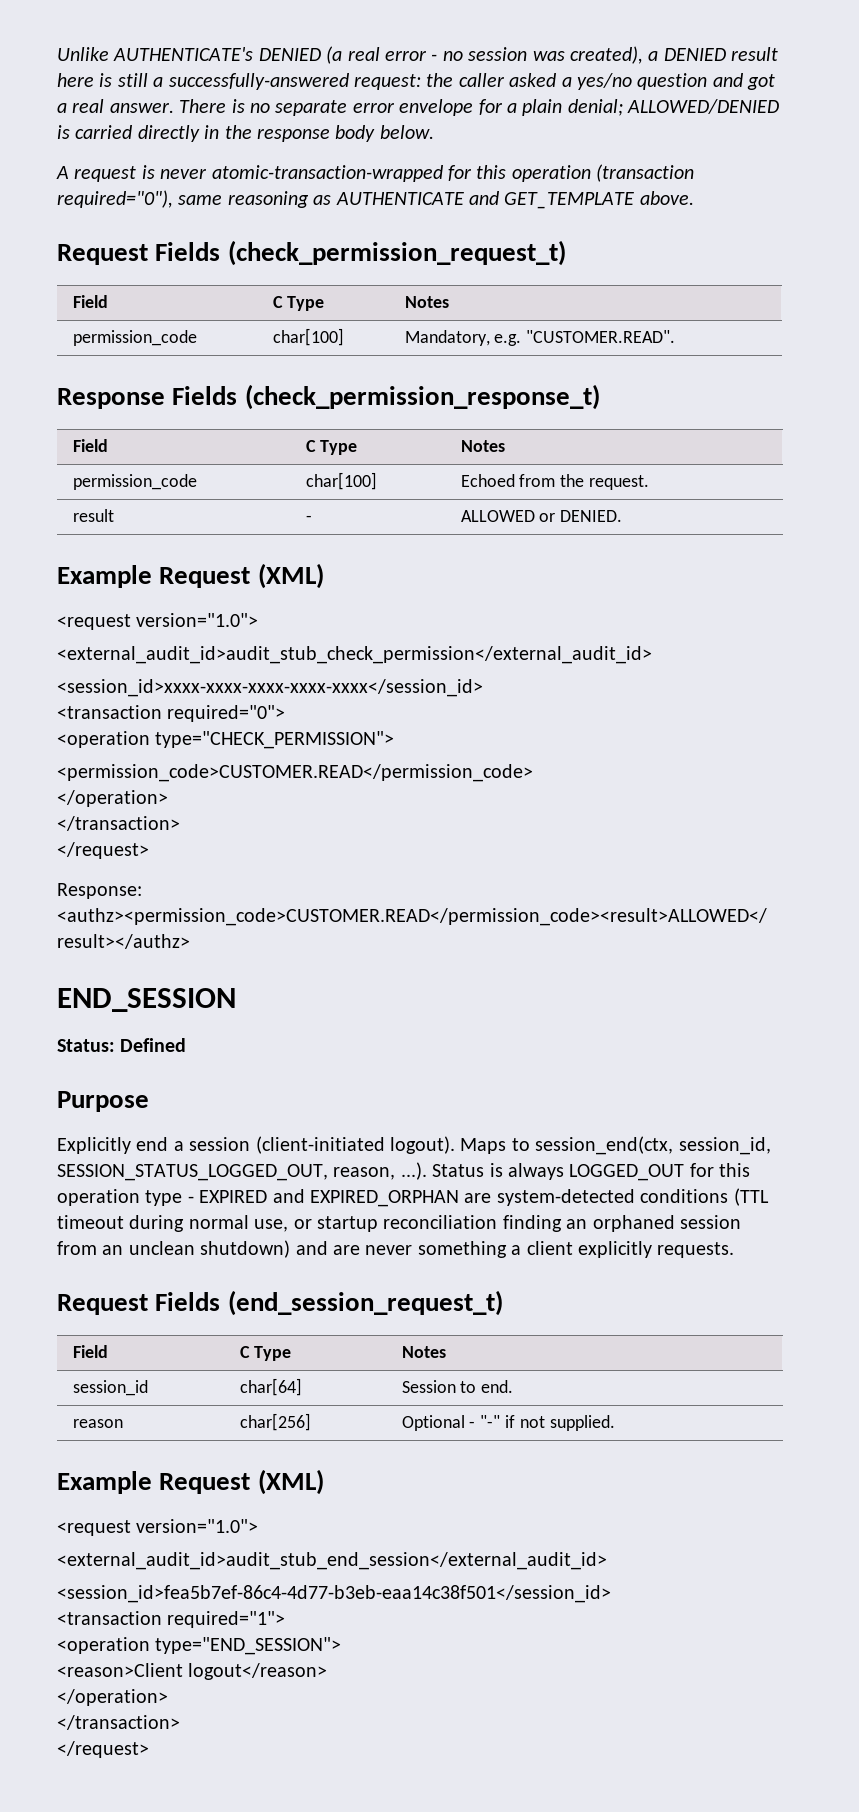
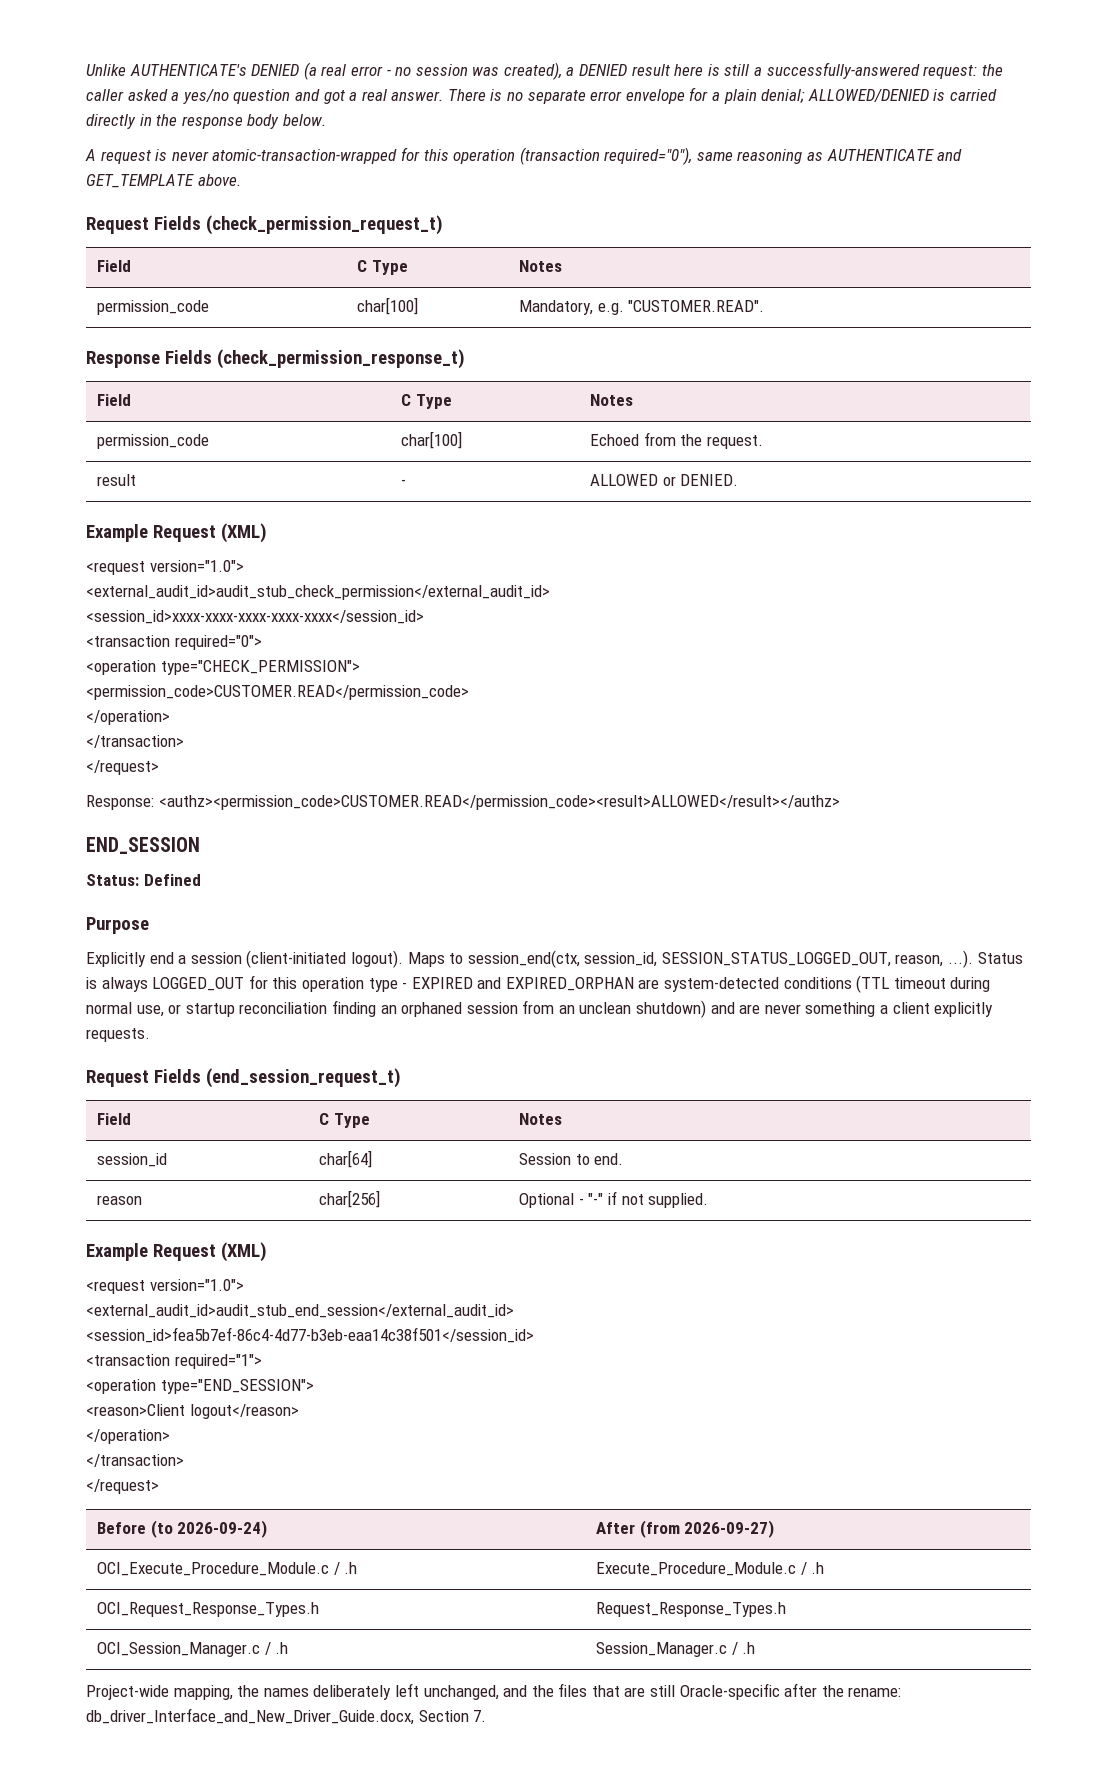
+ Before (to 2026-09-24) | After (from 2026-09-27)
+ OCI_Execute_Procedure_Module.c / .h | Execute_Procedure_Module.c / .h
+ OCI_Request_Response_Types.h | Request_Response_Types.h
+ OCI_Session_Manager.c / .h | Session_Manager.c / .h
+ Project-wide mapping, the names deliberately left unchanged, and the files that are still Oracle-specific after the rename: db_driver_Interface_and_New_Driver_Guide.docx, Section 7.

